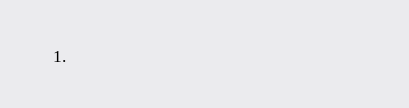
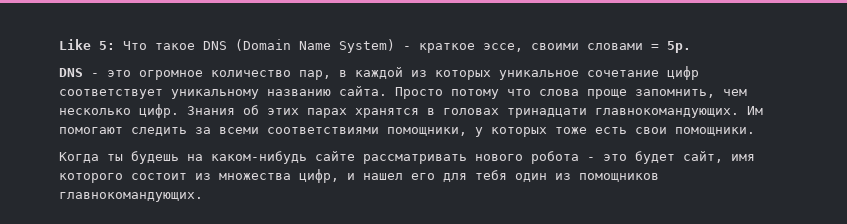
- 1.
+ Like 5: Что такое DNS (Domain Name System) - краткое эссе, своими словами = 5p.
+ DNS - это огромное количество пар, в каждой из которых уникальное сочетание цифр соответствует уникальному названию сайта. Просто потому что слова проще запомнить, чем несколько цифр. Знания об этих парах хранятся в головах тринадцати главнокомандующих. Им помогают следить за всеми соответствиями помощники, у которых тоже есть свои помощники.
+ Когда ты будешь на каком-нибудь сайте рассматривать нового робота - это будет сайт, имя которого состоит из множества цифр, и нашел его для тебя один из помощников главнокомандующих.

